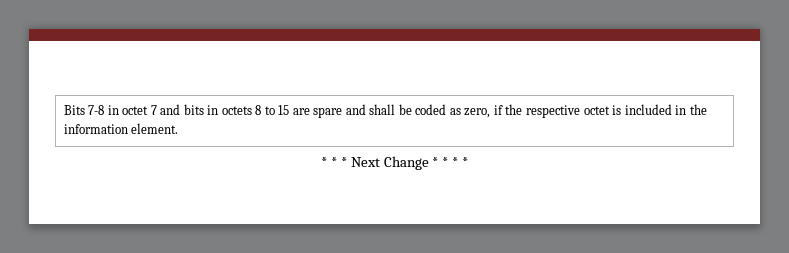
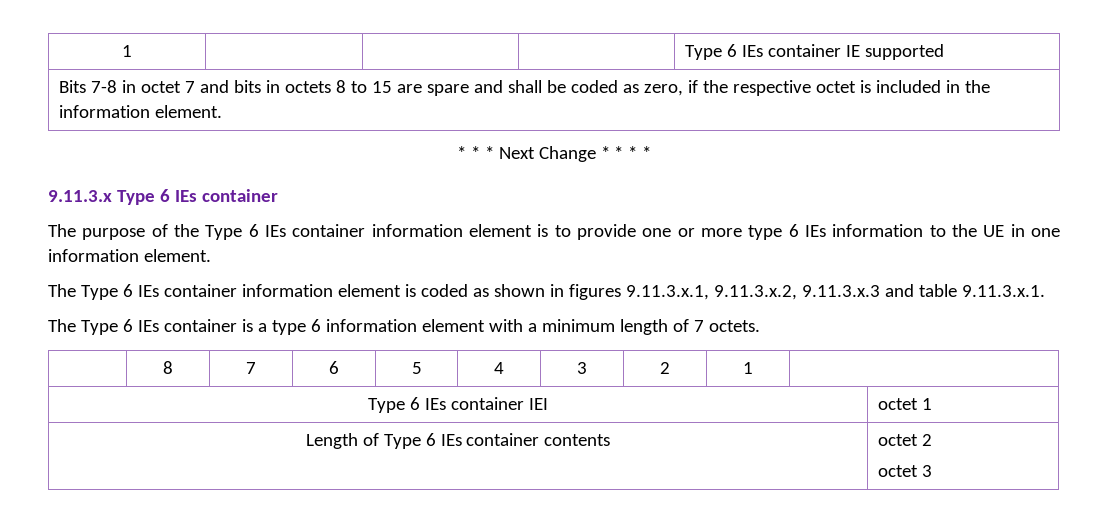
+ 1 | | | | Type 6 IEs container IE supported
+ 9.11.3.x Type 6 IEs container
+ The purpose of the Type 6 IEs container information element is to provide one or more type 6 IEs information to the UE in one information element.
+ The Type 6 IEs container information element is coded as shown in figures 9.11.3.x.1, 9.11.3.x.2, 9.11.3.x.3 and table 9.11.3.x.1.
+ The Type 6 IEs container is a type 6 information element with a minimum length of 7 octets.
+ | 8 | 7 | 6 | 5 | 4 | 3 | 2 | 1 |
+ Type 6 IEs container IEI | octet 1
+ Length of Type 6 IEs container contents | octet 2
+ octet 3

